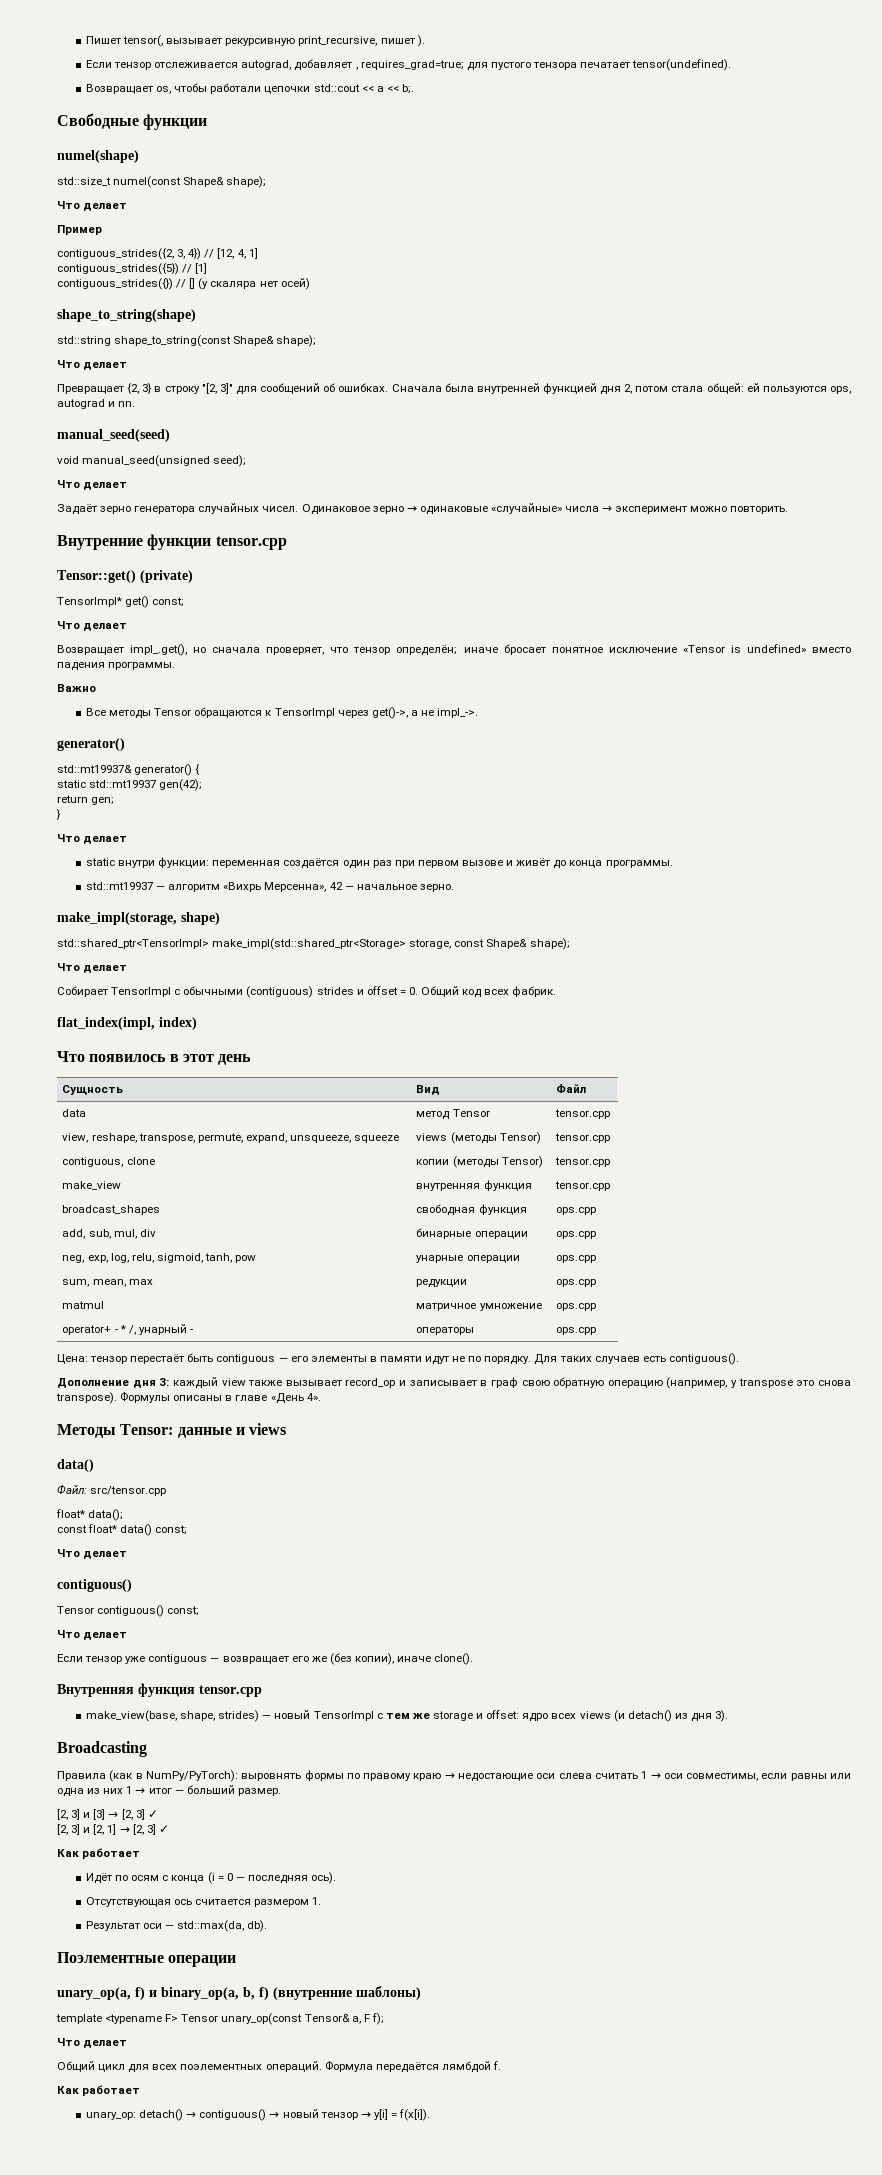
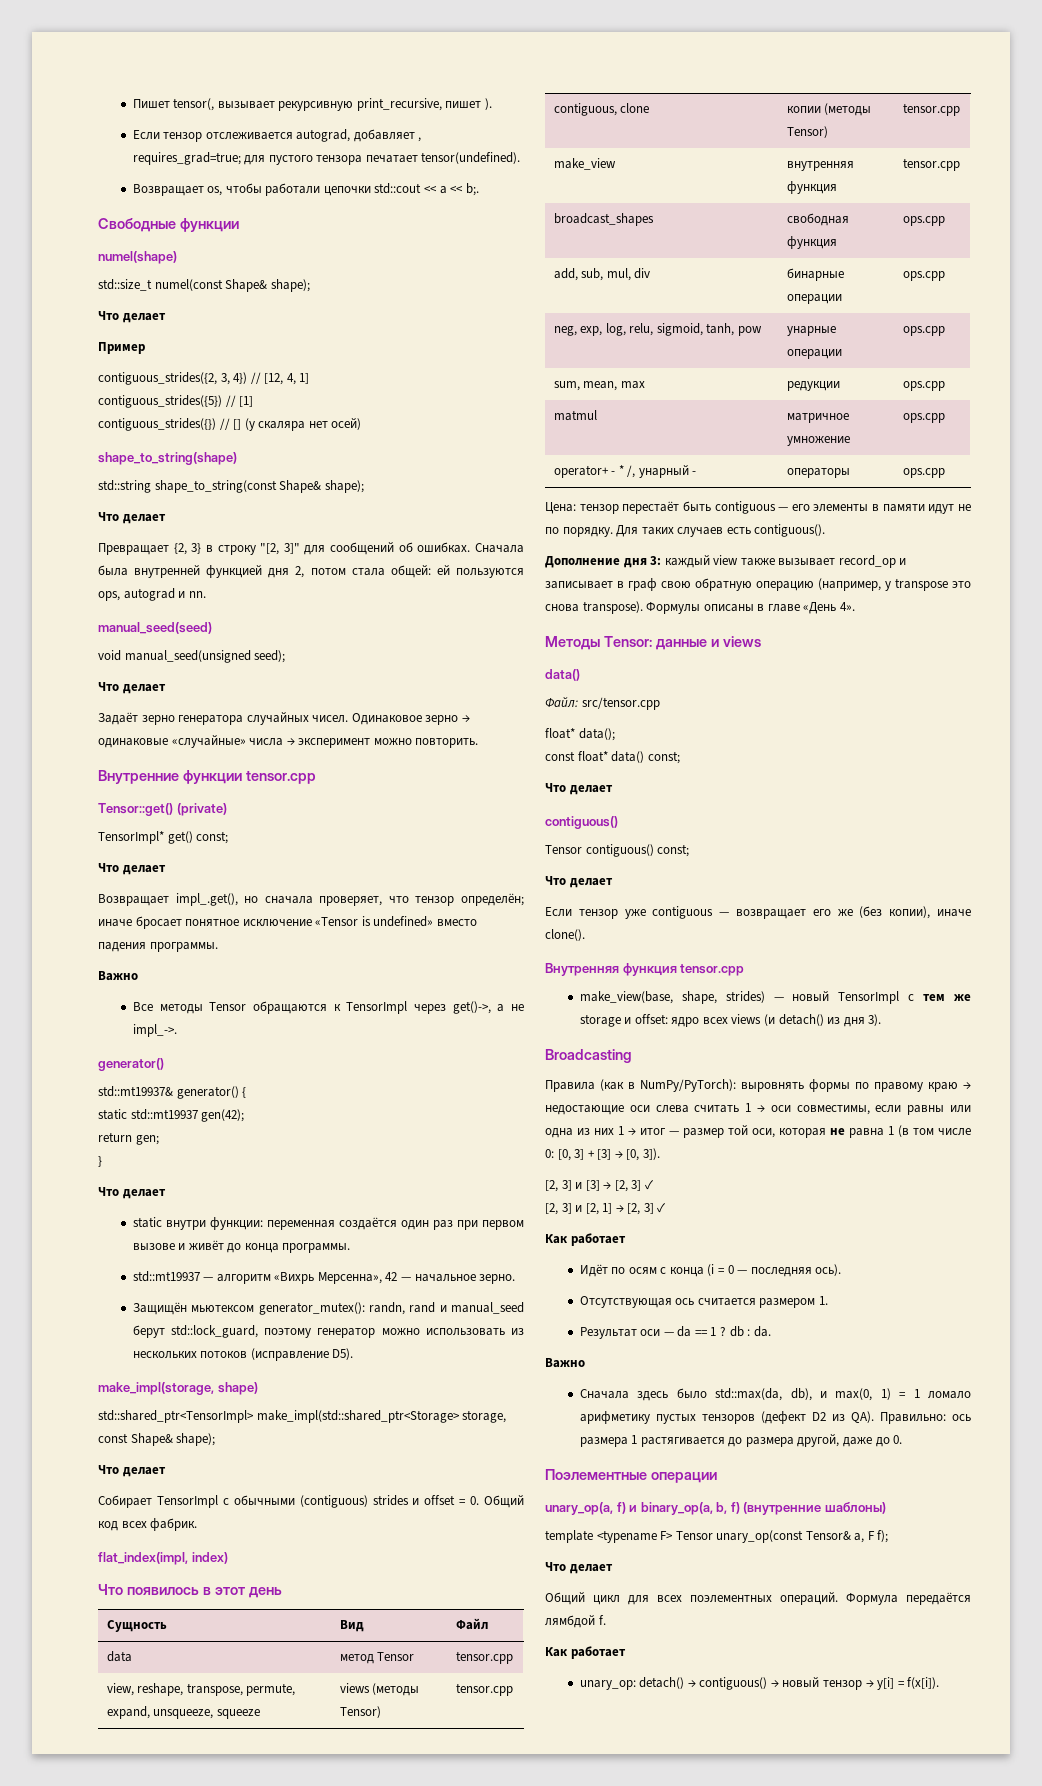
+ Защищён мьютексом generator_mutex(): randn, rand и manual_seed берут std::lock_guard, поэтому генератор можно использовать из нескольких потоков (исправление D5).
- Правила (как в NumPy/PyTorch): выровнять формы по правому краю → недостающие оси слева считать 1 → оси совместимы, если равны или одна из них 1 → итог — больший размер.
+ Правила (как в NumPy/PyTorch): выровнять формы по правому краю → недостающие оси слева считать 1 → оси совместимы, если равны или одна из них 1 → итог — размер той оси, которая не равна 1 (в том числе 0: [0, 3] + [3] → [0, 3]).
- Результат оси — std::max(da, db).
+ Результат оси — da == 1 ? db : da.
+ Важно
+ Сначала здесь было std::max(da, db), и max(0, 1) = 1 ломало арифметику пустых тензоров (дефект D2 из QA). Правильно: ось размера 1 растягивается до размера другой, даже до 0.

